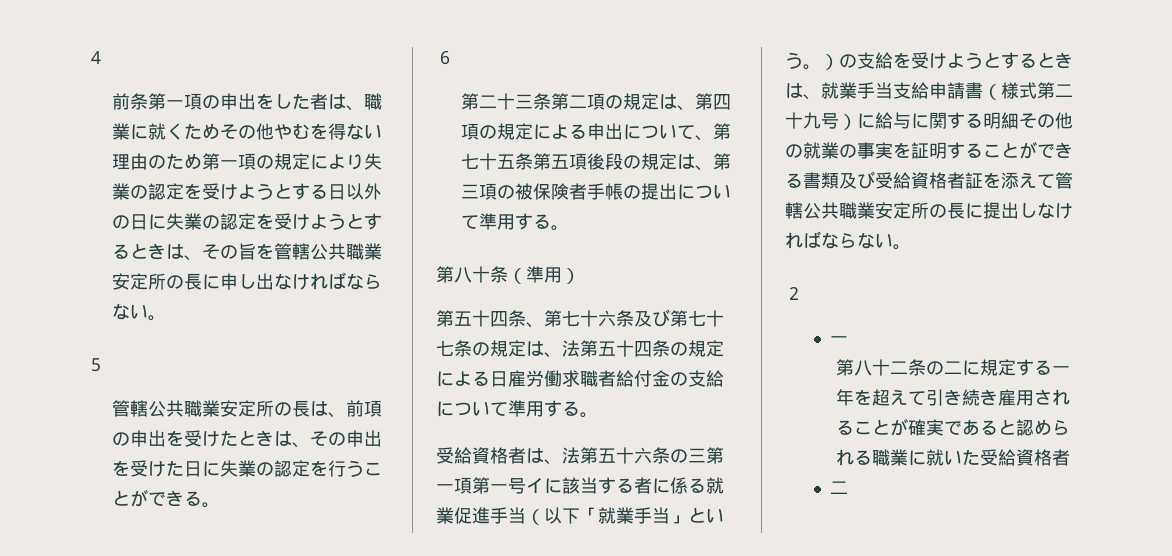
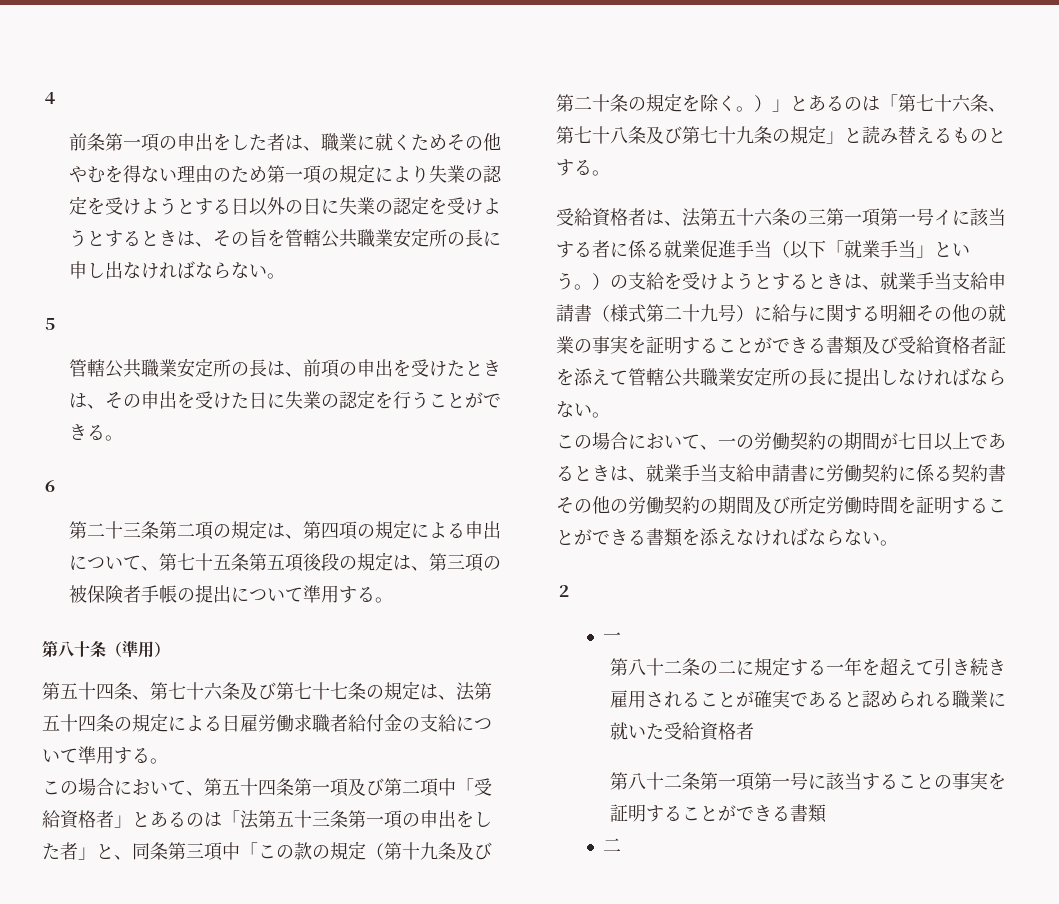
+ この場合において、第五十四条第一項及び第二項中「受給資格者」とあるのは「法第五十三条第一項の申出をした者」と、同条第三項中「この款の規定（第十九条及び第二十条の規定を除く。）」とあるのは「第七十六条、第七十八条及び第七十九条の規定」と読み替えるものとする。
+ この場合において、一の労働契約の期間が七日以上であるときは、就業手当支給申請書に労働契約に係る契約書その他の労働契約の期間及び所定労働時間を証明することができる書類を添えなければならない。
+ 第八十二条第一項第一号に該当することの事実を証明することができる書類

